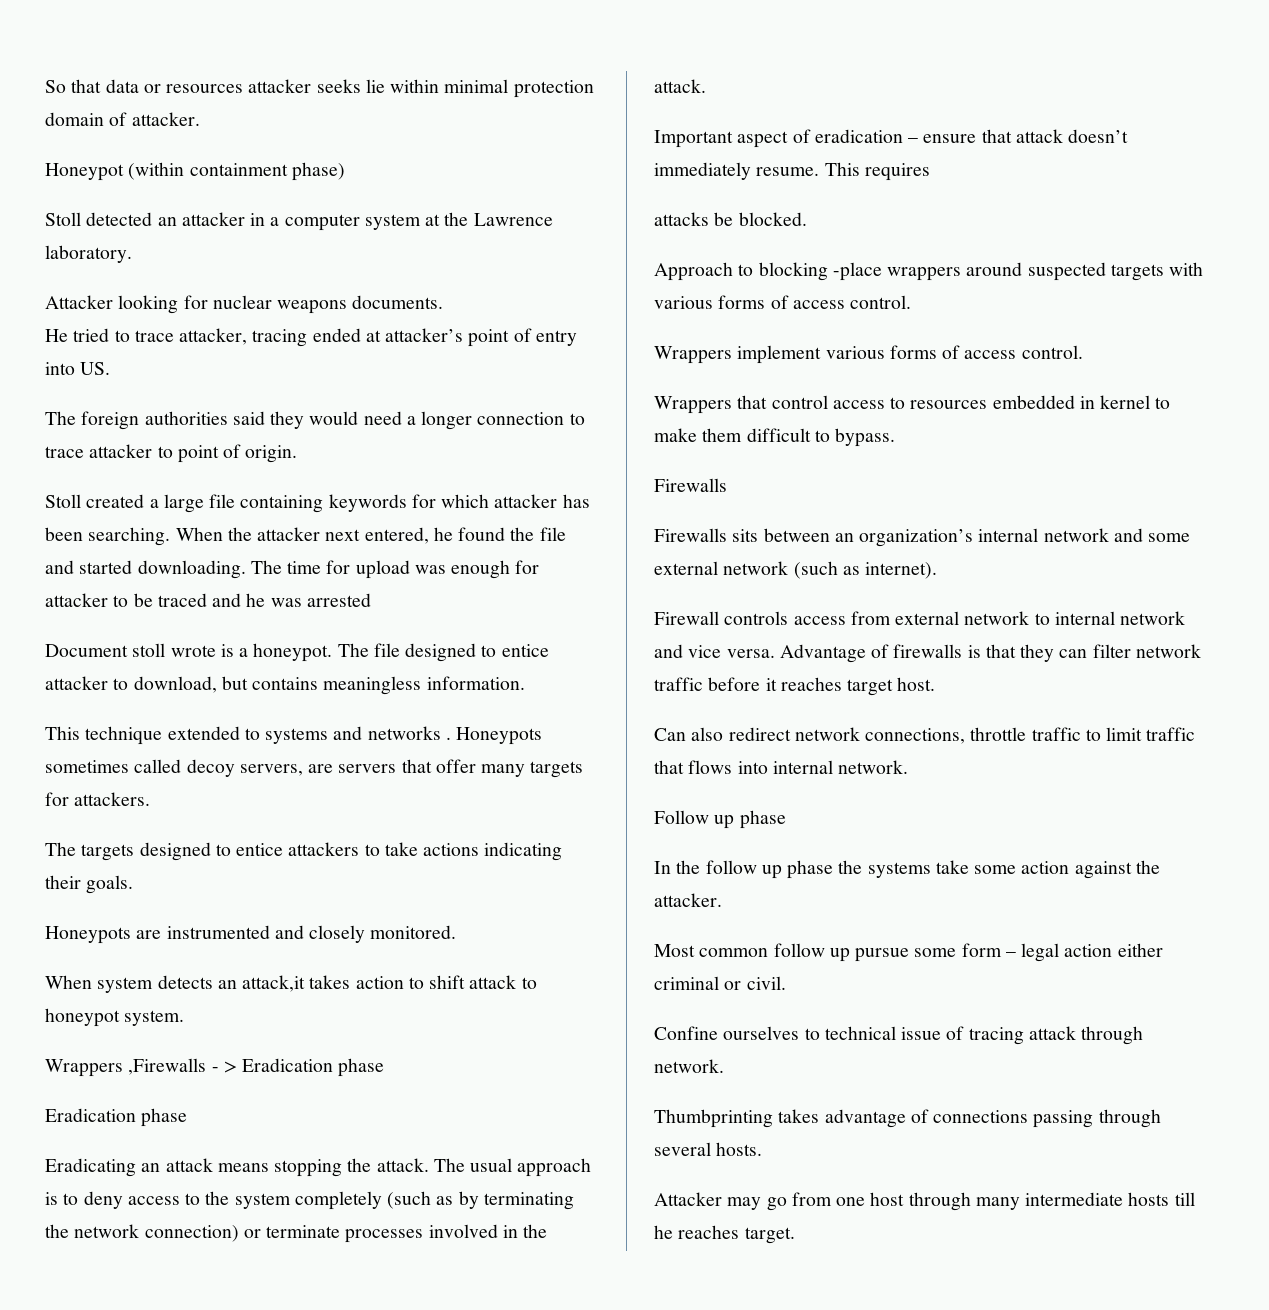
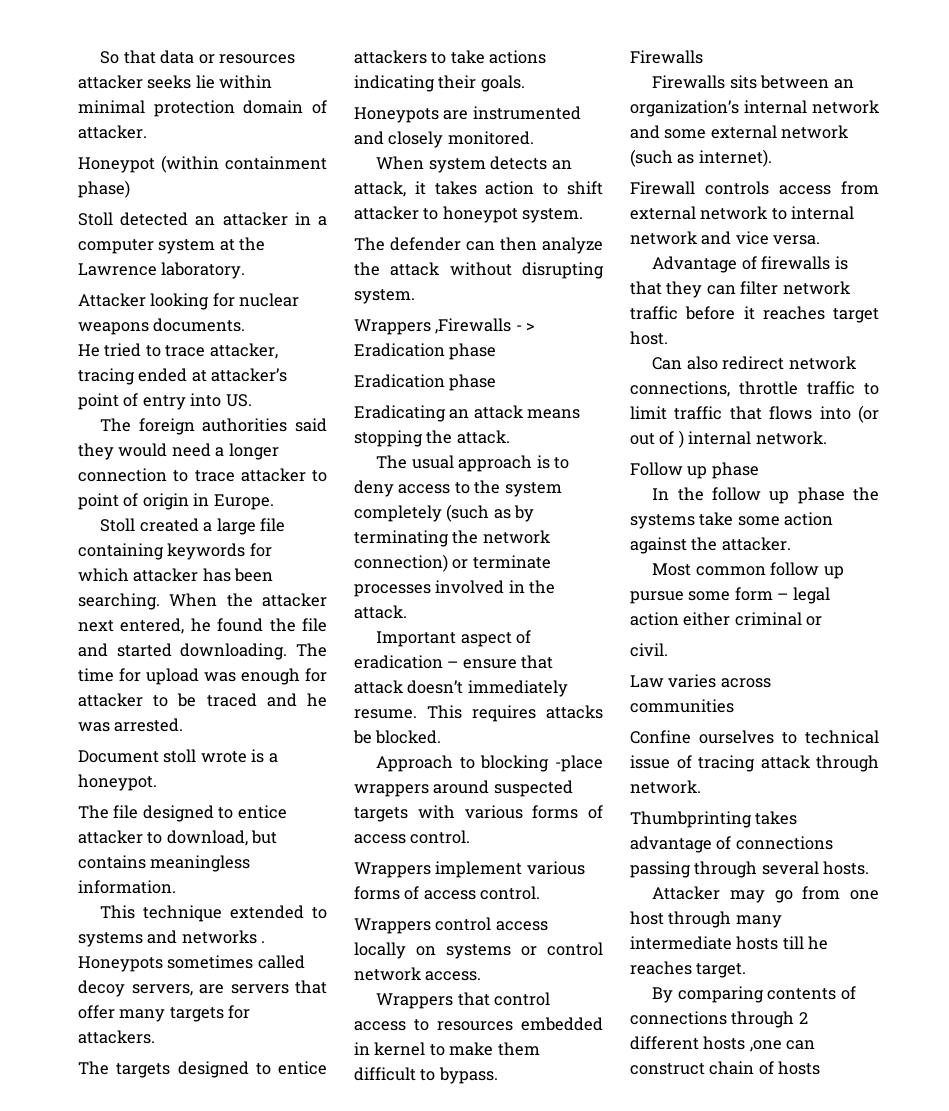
- The foreign authorities said they would need a longer connection to trace attacker to point of origin.
+ The foreign authorities said they would need a longer connection to trace attacker to point of origin in Europe.
- The time for upload was enough for attacker to be traced and he was arrested
+ The time for upload was enough for attacker to be traced and he was arrested.
- Document stoll wrote is a honeypot. The file designed to entice attacker to download, but contains meaningless information.
+ Document stoll wrote is a honeypot.
+ The file designed to entice attacker to download, but contains meaningless information.
- When system detects an attack,it takes action to shift attack to honeypot system.
+ When system detects an attack, it takes action to shift attacker to honeypot system.
+ The defender can then analyze the attack without disrupting system.
- Eradicating an attack means stopping the attack. The usual approach is to deny access to the system completely (such as by terminating the network connection) or terminate processes involved in the attack.
+ Eradicating an attack means stopping the attack.
+ The usual approach is to deny access to the system completely (such as by terminating the network connection) or terminate processes involved in the attack.
- This requires
- attacks be blocked.
+ This requires attacks be blocked.
+ Wrappers control access locally on systems or control network access.
- Firewall controls access from external network to internal network and vice versa. Advantage of firewalls is that they can filter network traffic before it reaches target host.
+ Firewall controls access from external network to internal network and vice versa.
+ Advantage of firewalls is that they can filter network traffic before it reaches target host.
- Can also redirect network connections, throttle traffic to limit traffic that flows into internal network.
+ Can also redirect network connections, throttle traffic to limit traffic that flows into (or out of ) internal network.
- Most common follow up pursue some form – legal action either criminal or civil.
+ Most common follow up pursue some form – legal action either criminal or
+ civil.
+ Law varies across communities
+ By comparing contents of connections through 2 different hosts ,one can construct chain of hosts

